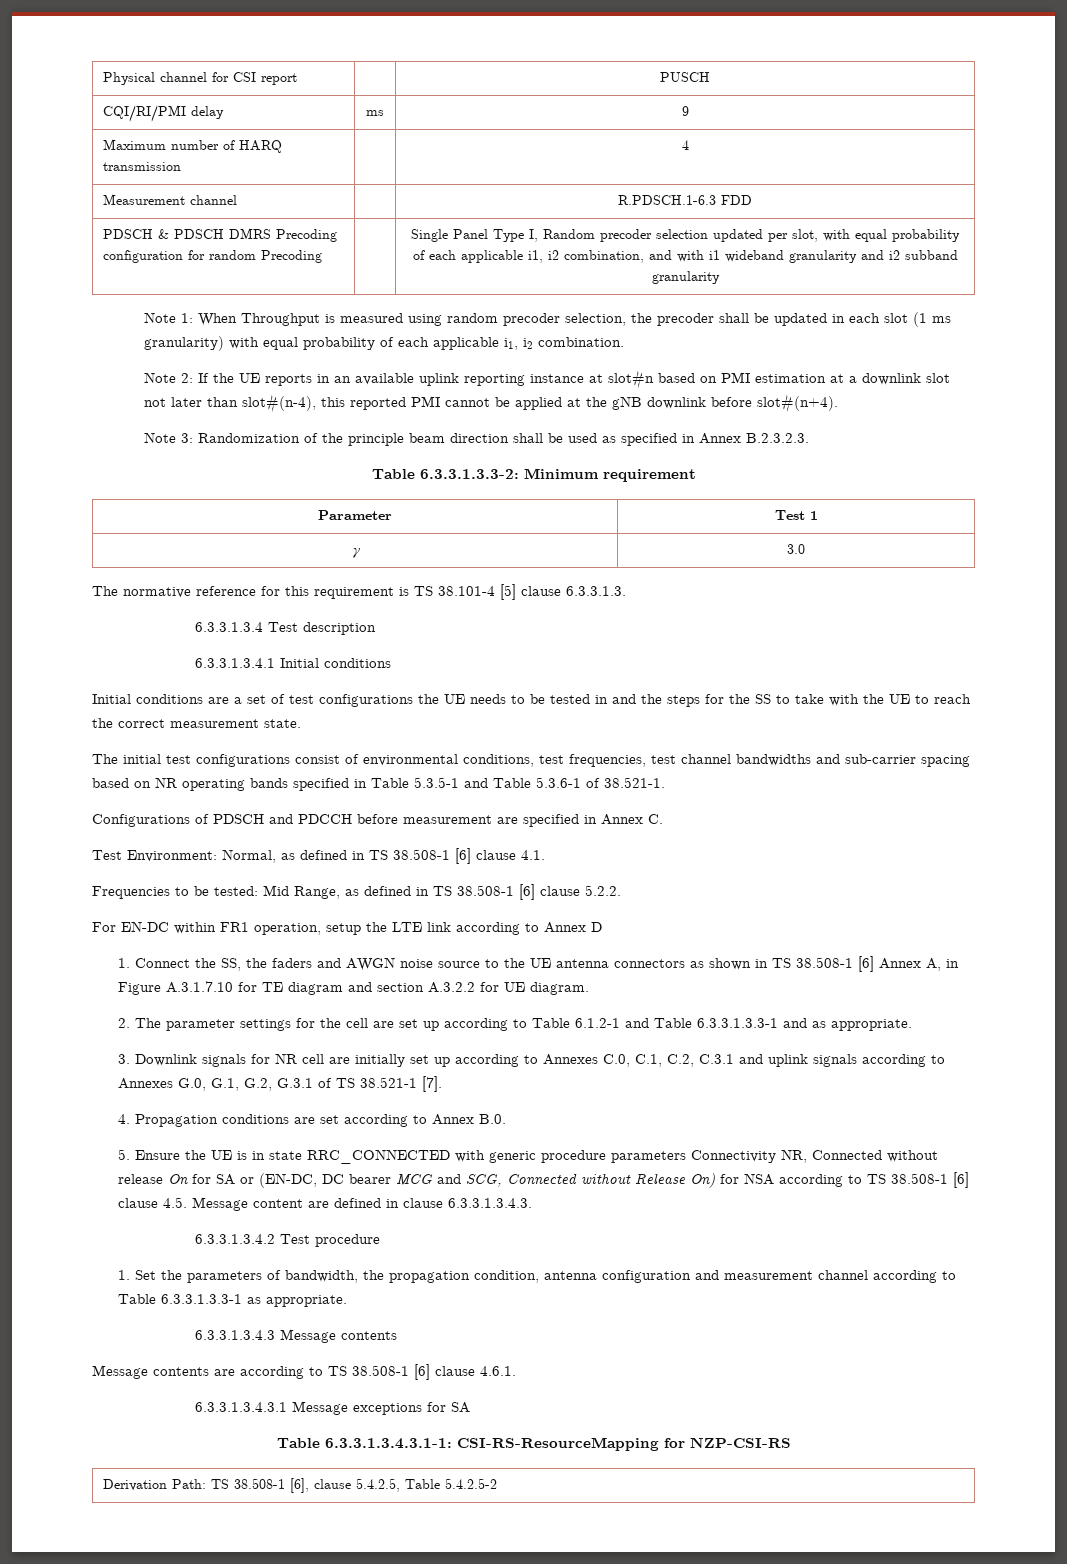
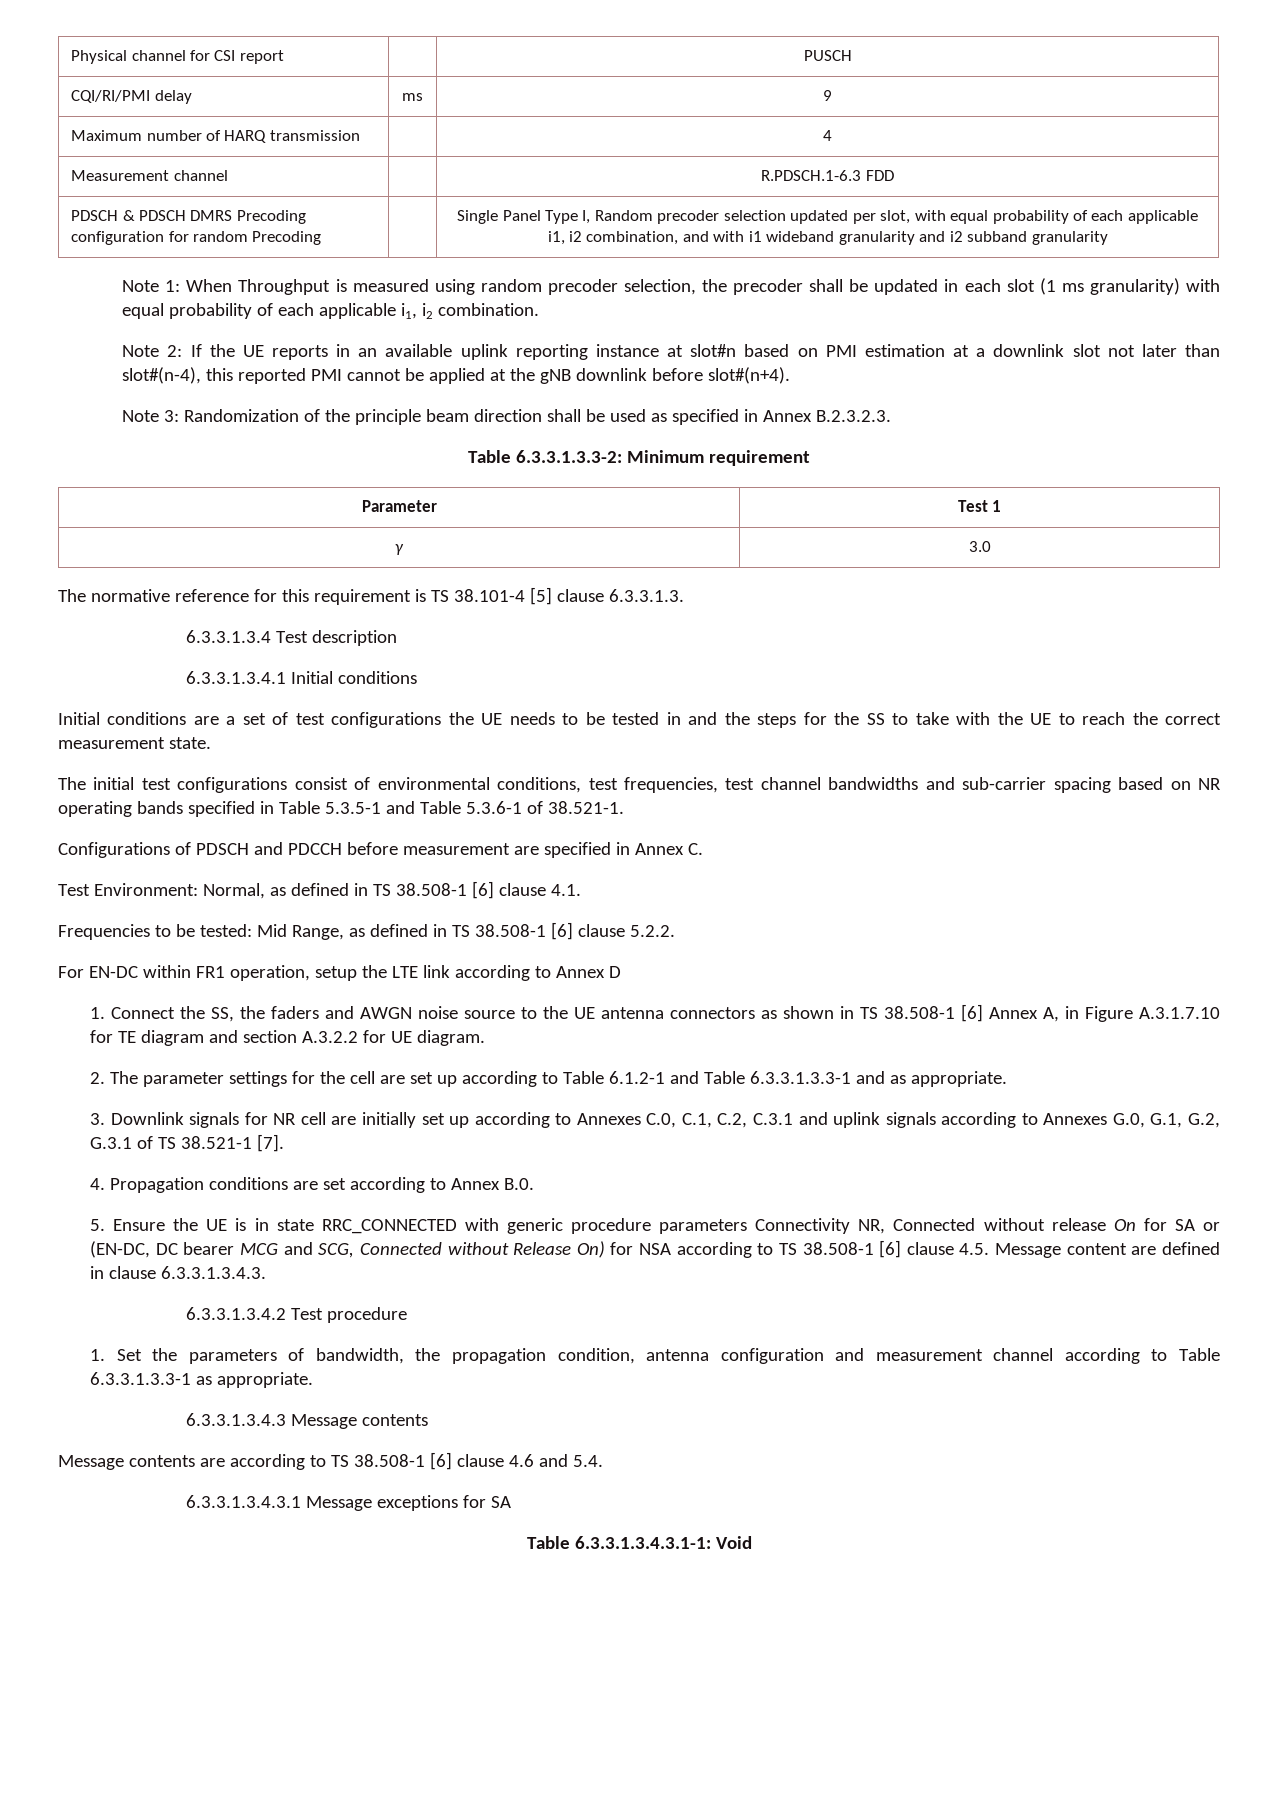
- Message contents are according to TS 38.508-1 [6] clause 4.6.1.
+ Message contents are according to TS 38.508-1 [6] clause 4.6 and 5.4.
- Table 6.3.3.1.3.4.3.1-1: CSI-RS-ResourceMapping for NZP-CSI-RS
- Derivation Path: TS 38.508-1 [6], clause 5.4.2.5, Table 5.4.2.5-2
+ Table 6.3.3.1.3.4.3.1-1: Void

